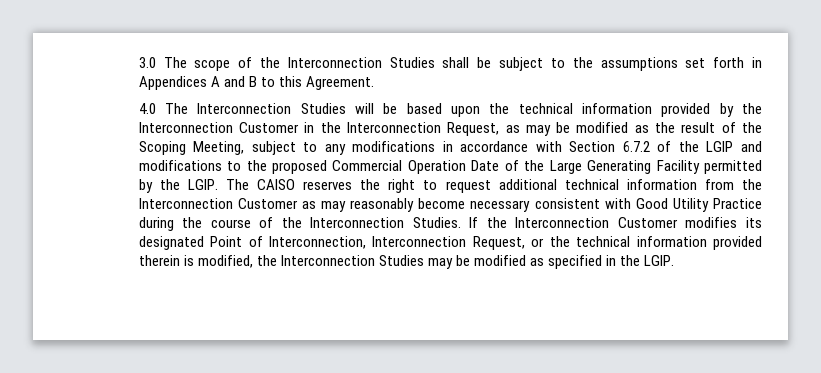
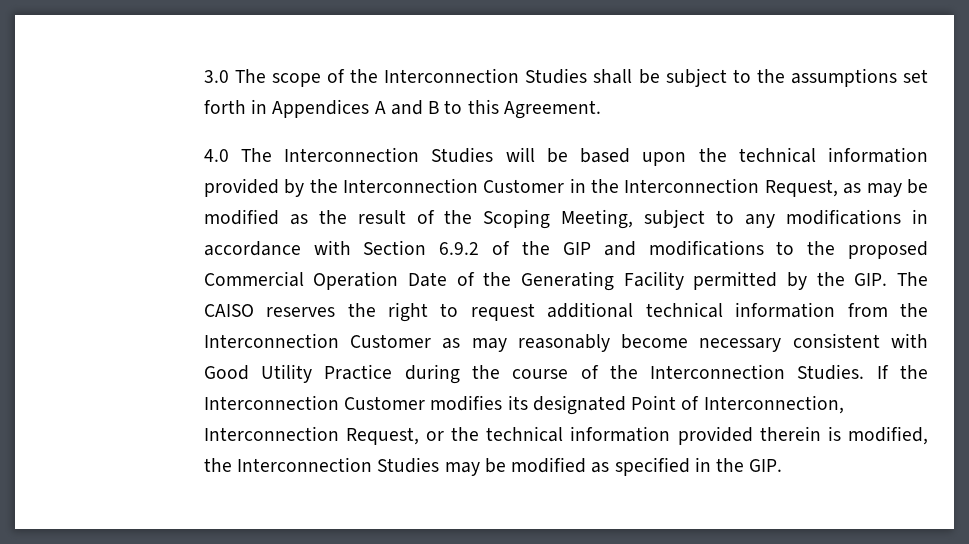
- 4.0 The Interconnection Studies will be based upon the technical information provided by the Interconnection Customer in the Interconnection Request, as may be modified as the result of the Scoping Meeting, subject to any modifications in accordance with Section 6.7.2 of the LGIP and modifications to the proposed Commercial Operation Date of the Large Generating Facility permitted by the LGIP. The CAISO reserves the right to request additional technical information from the Interconnection Customer as may reasonably become necessary consistent with Good Utility Practice during the course of the Interconnection Studies.
+ 4.0 The Interconnection Studies will be based upon the technical information provided by the Interconnection Customer in the Interconnection Request, as may be modified as the result of the Scoping Meeting, subject to any modifications in accordance with Section 6.9.2 of the GIP and modifications to the proposed Commercial Operation Date of the Generating Facility permitted by the GIP. The CAISO reserves the right to request additional technical information from the Interconnection Customer as may reasonably become necessary consistent with Good Utility Practice during the course of the Interconnection Studies.
- If the Interconnection Customer modifies its designated Point of Interconnection, Interconnection Request, or the technical information provided therein is modified, the Interconnection Studies may be modified as specified in the LGIP.
+ If the Interconnection Customer modifies its designated Point of Interconnection, Interconnection Request, or the technical information provided therein is modified, the Interconnection Studies may be modified as specified in the GIP.

